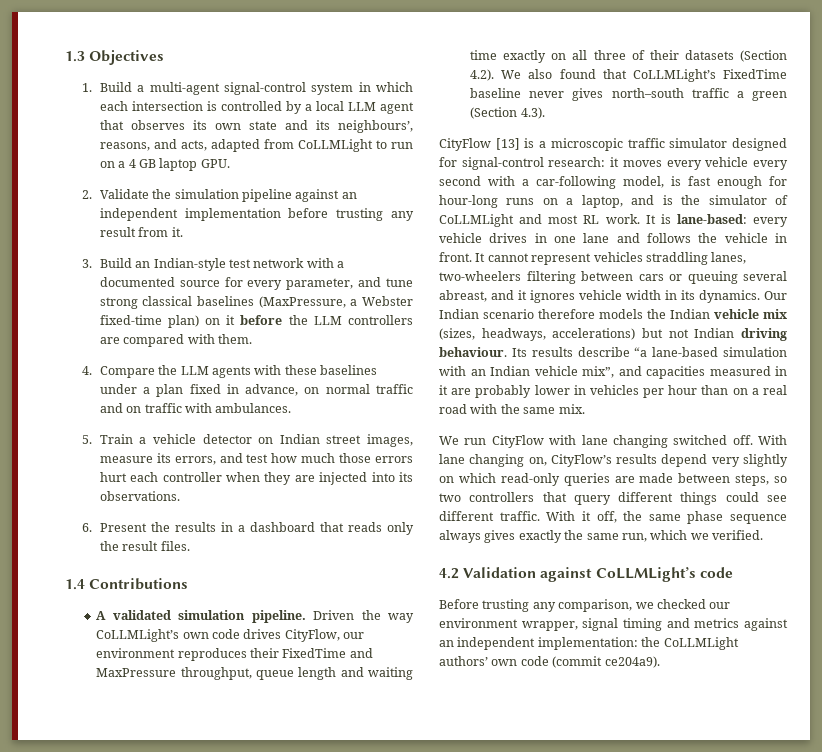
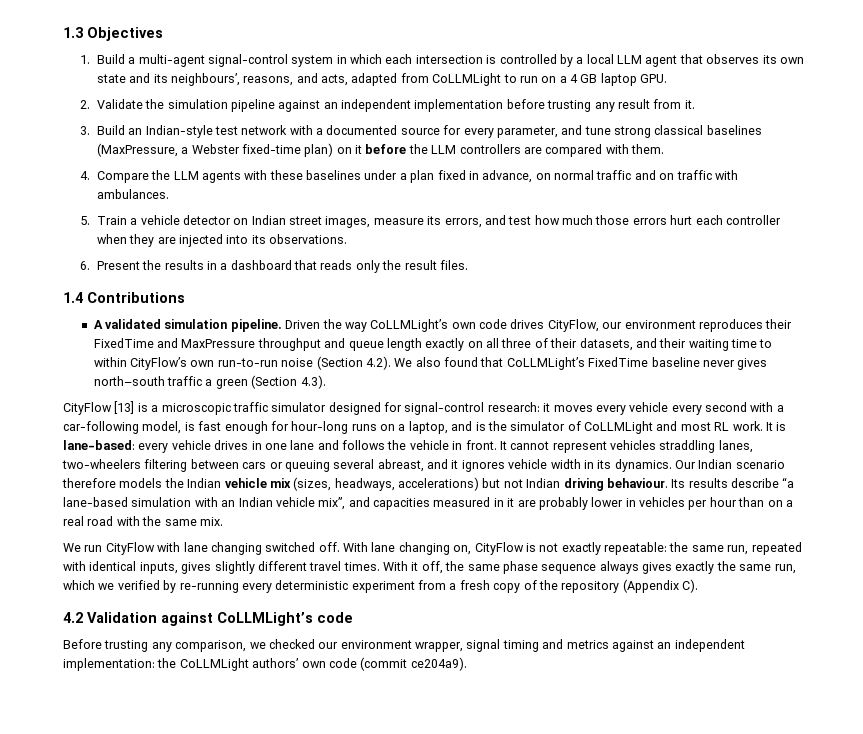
- Driven the way CoLLMLight’s own code drives CityFlow, our environment reproduces their FixedTime and MaxPressure throughput, queue length and waiting time exactly on all three of their datasets (Section 4.2). We also found that CoLLMLight’s FixedTime baseline never gives north–south traffic a green (Section 4.3).
+ Driven the way CoLLMLight’s own code drives CityFlow, our environment reproduces their FixedTime and MaxPressure throughput and queue length exactly on all three of their datasets, and their waiting time to within CityFlow’s own run-to-run noise (Section 4.2). We also found that CoLLMLight’s FixedTime baseline never gives north–south traffic a green (Section 4.3).
- With lane changing on, CityFlow’s results depend very slightly on which read-only queries are made between steps, so two controllers that query different things could see different traffic.
+ With lane changing on, CityFlow is not exactly repeatable: the same run, repeated with identical inputs, gives slightly different travel times.
- With it off, the same phase sequence always gives exactly the same run, which we verified.
+ With it off, the same phase sequence always gives exactly the same run, which we verified by re-running every deterministic experiment from a fresh copy of the repository (Appendix C).

